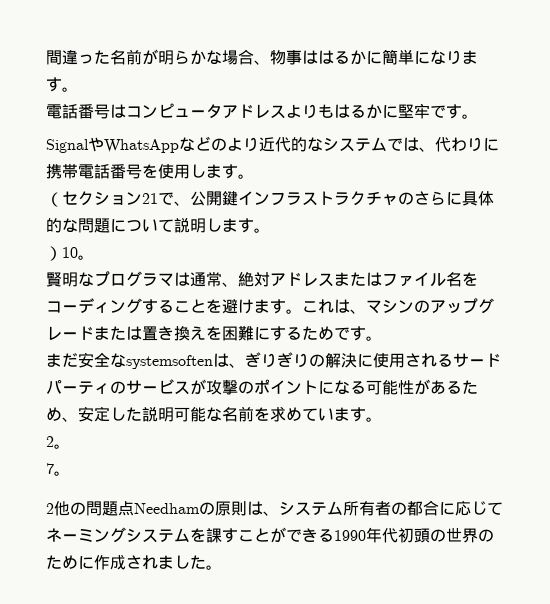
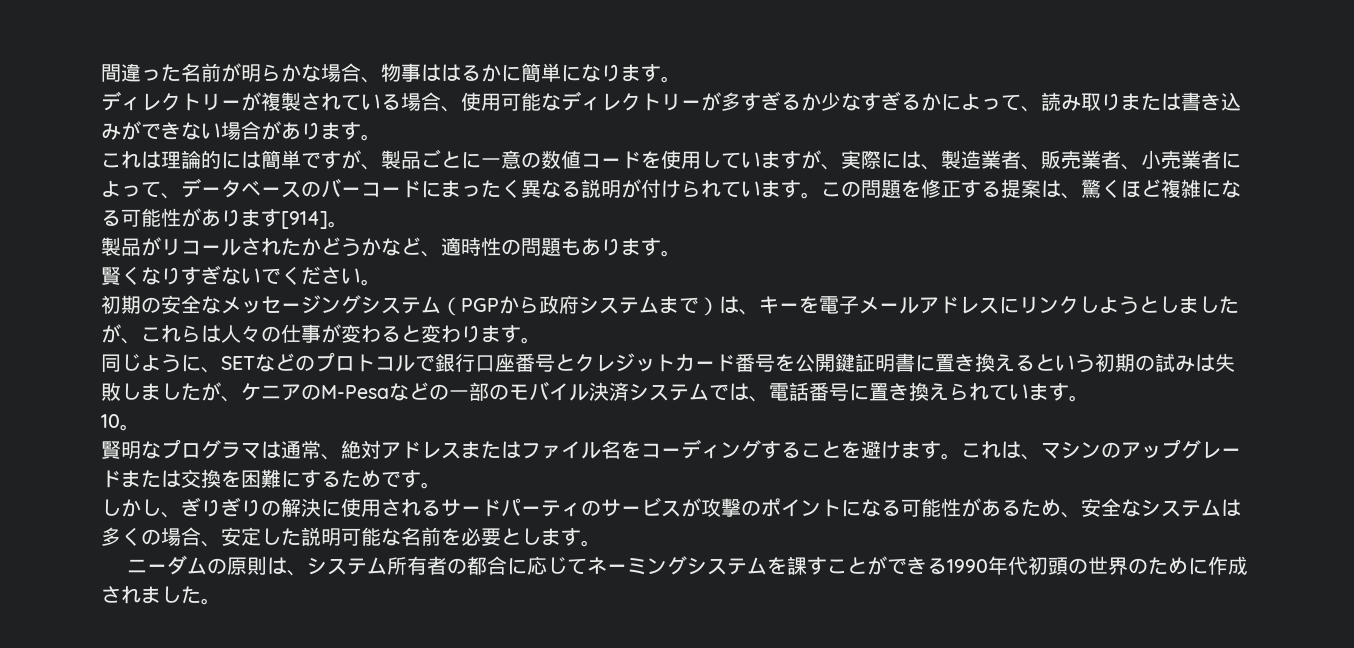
- 電話番号はコンピュータアドレスよりもはるかに堅牢です。
- SignalやWhatsAppなどのより近代的なシステムでは、代わりに携帯電話番号を使用します。
- （セクション21で、公開鍵インフラストラクチャのさらに具体的な問題について説明します。
- ）10。
+ ディレクトリーが複製されている場合、使用可能なディレクトリーが多すぎるか少なすぎるかによって、読み取りまたは書き込みができない場合があります。
+ これは理論的には簡単ですが、製品ごとに一意の数値コードを使用していますが、実際には、製造業者、販売業者、小売業者によって、データベースのバーコードにまったく異なる説明が付けられています。この問題を修正する提案は、驚くほど複雑になる可能性があります[914]。
+ 製品がリコールされたかどうかなど、適時性の問題もあります。
+ 賢くなりすぎないでください。
+ 初期の安全なメッセージングシステム（PGPから政府システムまで）は、キーを電子メールアドレスにリンクしようとしましたが、これらは人々の仕事が変わると変わります。
+ 同じように、SETなどのプロトコルで銀行口座番号とクレジットカード番号を公開鍵証明書に置き換えるという初期の試みは失敗しましたが、ケニアのM-Pesaなどの一部のモバイル決済システムでは、電話番号に置き換えられています。
+ 10。
- これは、マシンのアップグレードまたは置き換えを困難にするためです。
+ これは、マシンのアップグレードまたは交換を困難にするためです。
- まだ安全なsystemsoftenは、ぎりぎりの解決に使用されるサードパーティのサービスが攻撃のポイントになる可能性があるため、安定した説明可能な名前を求めています。
- 2。
- 7。
- 2他の問題点Needhamの原則は、システム所有者の都合に応じてネーミングシステムを課すことができる1990年代初頭の世界のために作成されました。
+ しかし、ぎりぎりの解決に使用されるサードパーティのサービスが攻撃のポイントになる可能性があるため、安全なシステムは多くの場合、安定した説明可能な名前を必要とします。
+ ニーダムの原則は、システム所有者の都合に応じてネーミングシステムを課すことができる1990年代初頭の世界のために作成されました。

